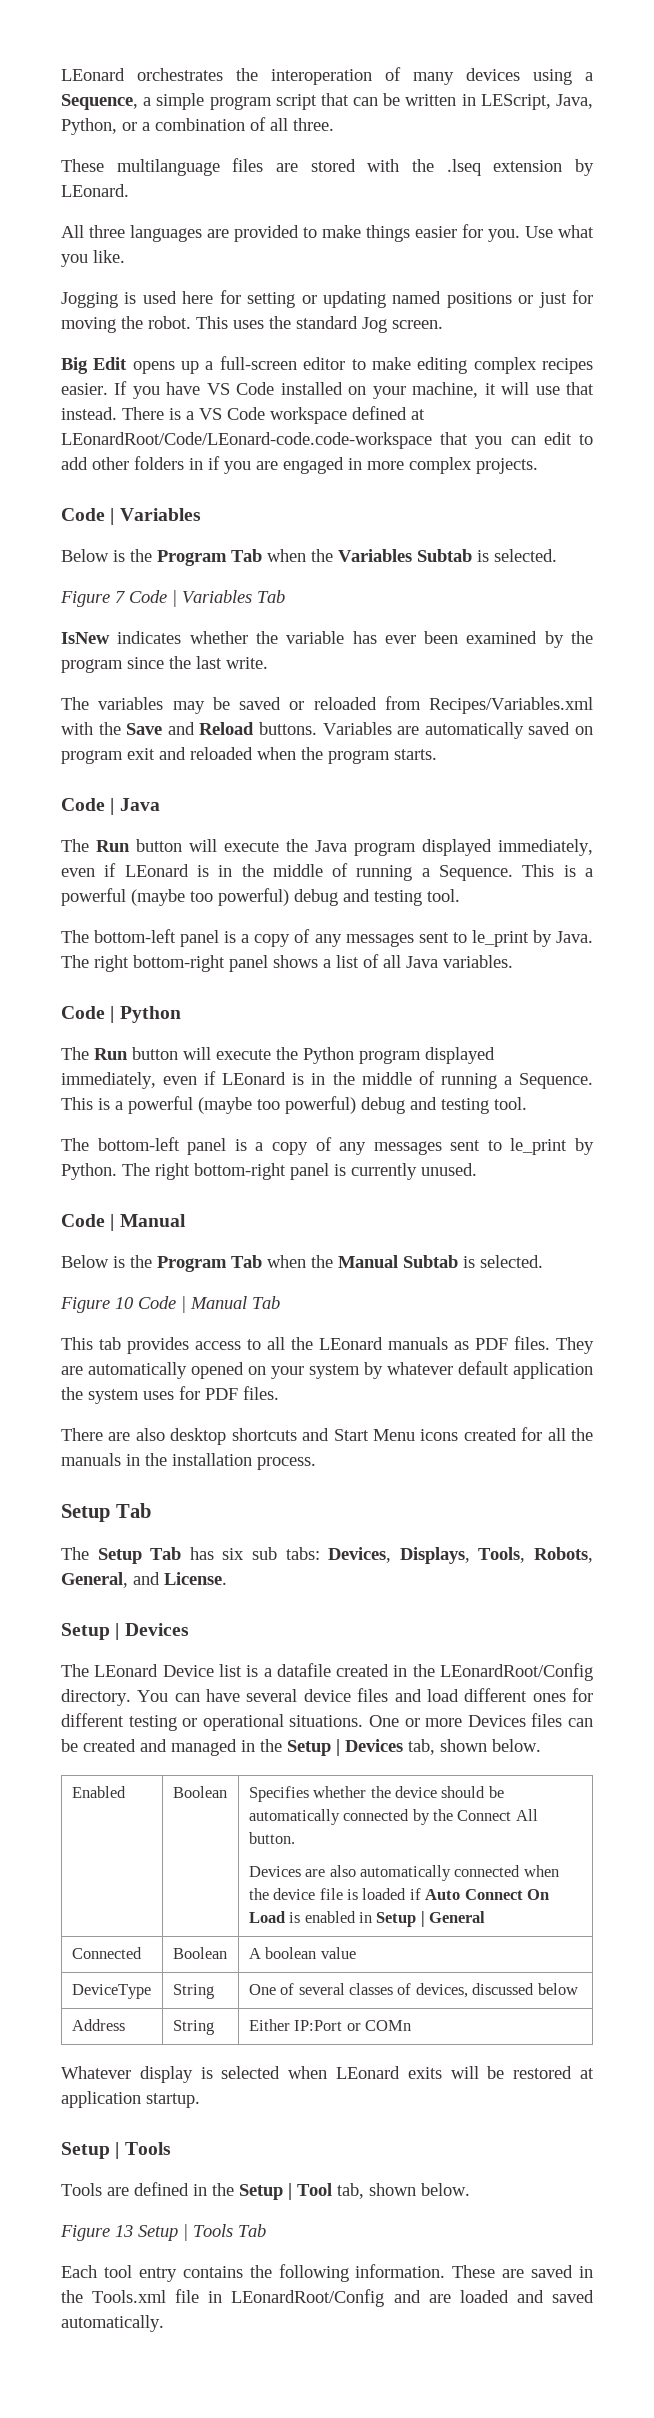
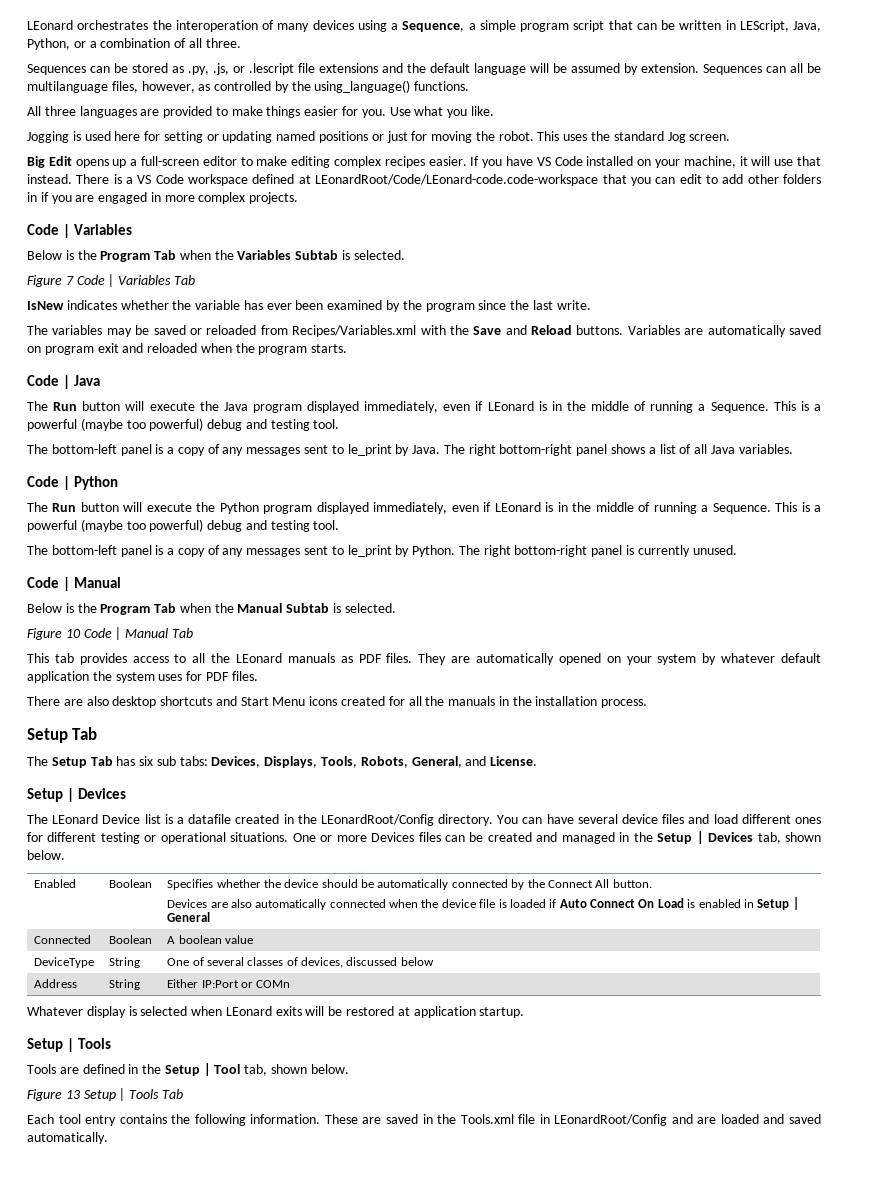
- These multilanguage files are stored with the .lseq extension by LEonard.
+ Sequences can be stored as .py, .js, or .lescript file extensions and the default language will be assumed by extension. Sequences can all be multilanguage files, however, as controlled by the using_language() functions.

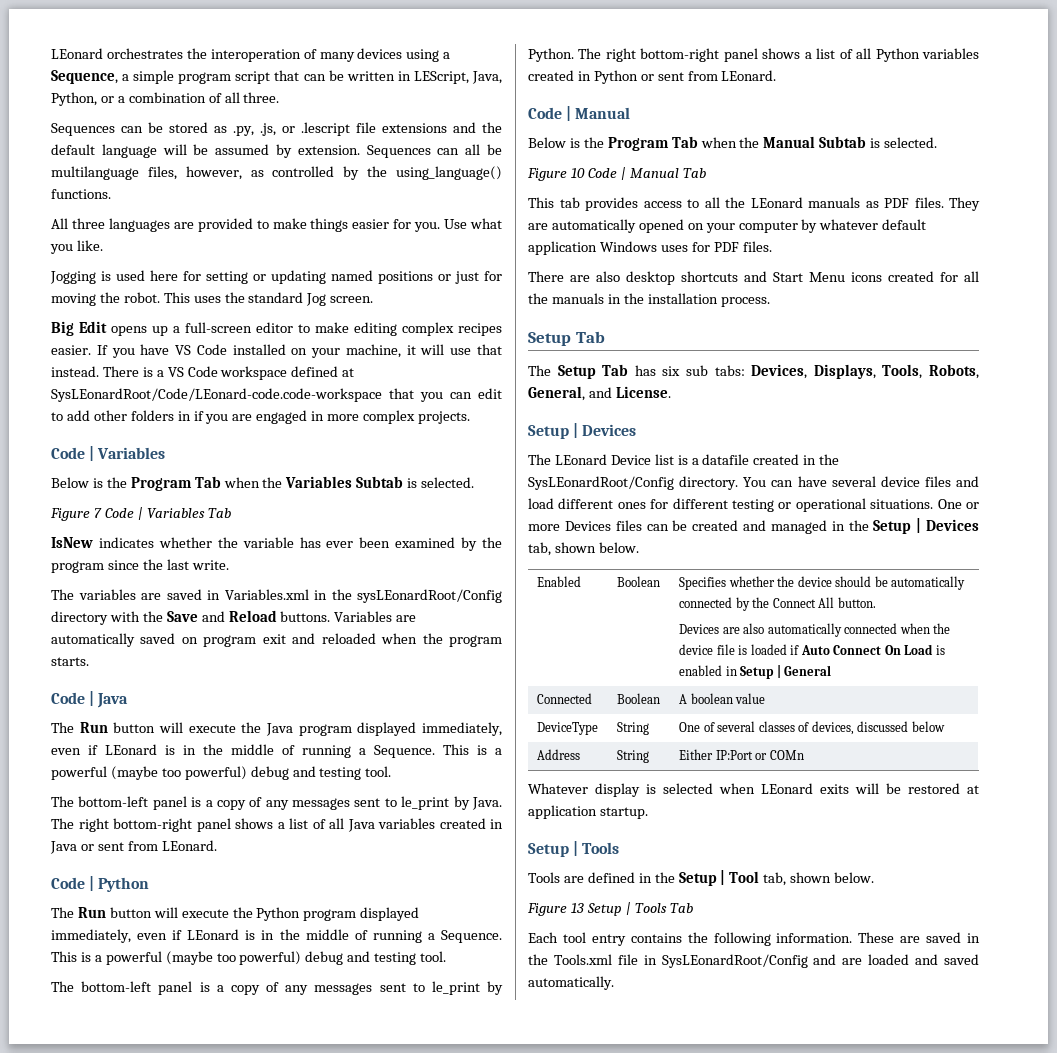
- There is a VS Code workspace defined at LEonardRoot/Code/LEonard-code.code-workspace that you can edit to add other folders in if you are engaged in more complex projects.
+ There is a VS Code workspace defined at SysLEonardRoot/Code/LEonard-code.code-workspace that you can edit to add other folders in if you are engaged in more complex projects.
- The variables may be saved or reloaded from Recipes/Variables.xml with the Save and Reload buttons.
+ The variables are saved in Variables.xml in the sysLEonardRoot/Config directory with the Save and Reload buttons.
- The right bottom-right panel shows a list of all Java variables.
+ The right bottom-right panel shows a list of all Java variables created in Java or sent from LEonard.
- The right bottom-right panel is currently unused.
+ The right bottom-right panel shows a list of all Python variables created in Python or sent from LEonard.
- They are automatically opened on your system by whatever default application the system uses for PDF files.
+ They are automatically opened on your computer by whatever default application Windows uses for PDF files.
- The LEonard Device list is a datafile created in the LEonardRoot/Config directory.
+ The LEonard Device list is a datafile created in the SysLEonardRoot/Config directory.
- These are saved in the Tools.xml file in LEonardRoot/Config and are loaded and saved automatically.
+ These are saved in the Tools.xml file in SysLEonardRoot/Config and are loaded and saved automatically.

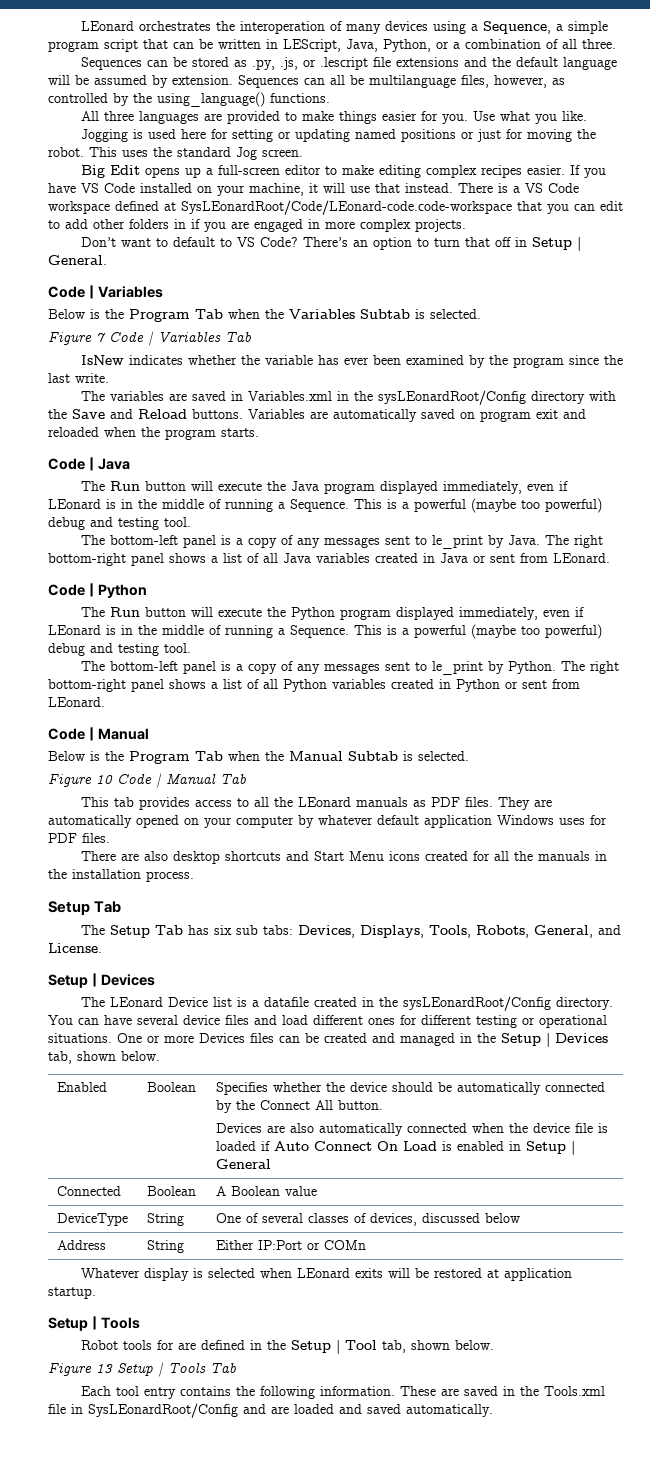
+ Don’t want to default to VS Code? There’s an option to turn that off in Setup | General.
- The LEonard Device list is a datafile created in the SysLEonardRoot/Config directory.
+ The LEonard Device list is a datafile created in the sysLEonardRoot/Config directory.
- Connected | Boolean | A boolean value
+ Connected | Boolean | A Boolean value
- Tools are defined in the Setup | Tool tab, shown below.
+ Robot tools for are defined in the Setup | Tool tab, shown below.

